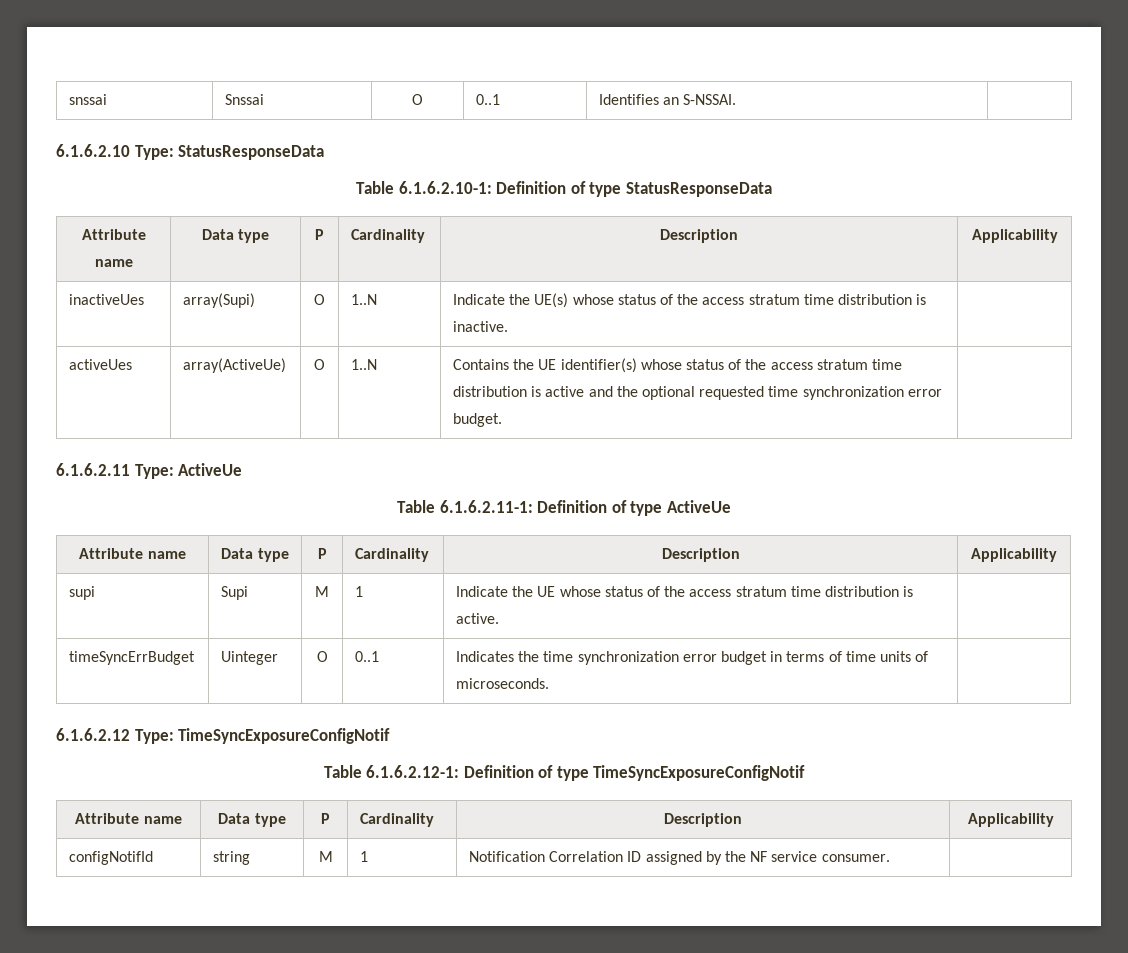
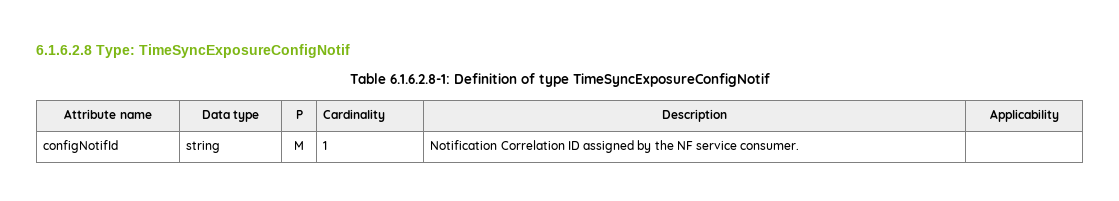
- snssai | Snssai | O | 0..1 | Identifies an S-NSSAI. |
- 6.1.6.2.10 Type: StatusResponseData
- Table 6.1.6.2.10-1: Definition of type StatusResponseData
- Attribute name | Data type | P | Cardinality | Description | Applicability
- inactiveUes | array(Supi) | O | 1..N | Indicate the UE(s) whose status of the access stratum time distribution is inactive. |
- activeUes | array(ActiveUe) | O | 1..N | Contains the UE identifier(s) whose status of the access stratum time distribution is active and the optional requested time synchronization error budget. |
- 6.1.6.2.11 Type: ActiveUe
- Table 6.1.6.2.11-1: Definition of type ActiveUe
- Attribute name | Data type | P | Cardinality | Description | Applicability
- supi | Supi | M | 1 | Indicate the UE whose status of the access stratum time distribution is active. |
- timeSyncErrBudget | Uinteger | O | 0..1 | Indicates the time synchronization error budget in terms of time units of microseconds. |
- 6.1.6.2.12 Type: TimeSyncExposureConfigNotif
+ 6.1.6.2.8 Type: TimeSyncExposureConfigNotif
- Table 6.1.6.2.12-1: Definition of type TimeSyncExposureConfigNotif
+ Table 6.1.6.2.8-1: Definition of type TimeSyncExposureConfigNotif

